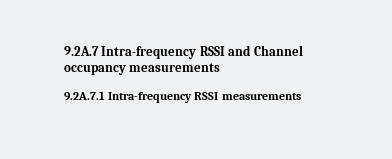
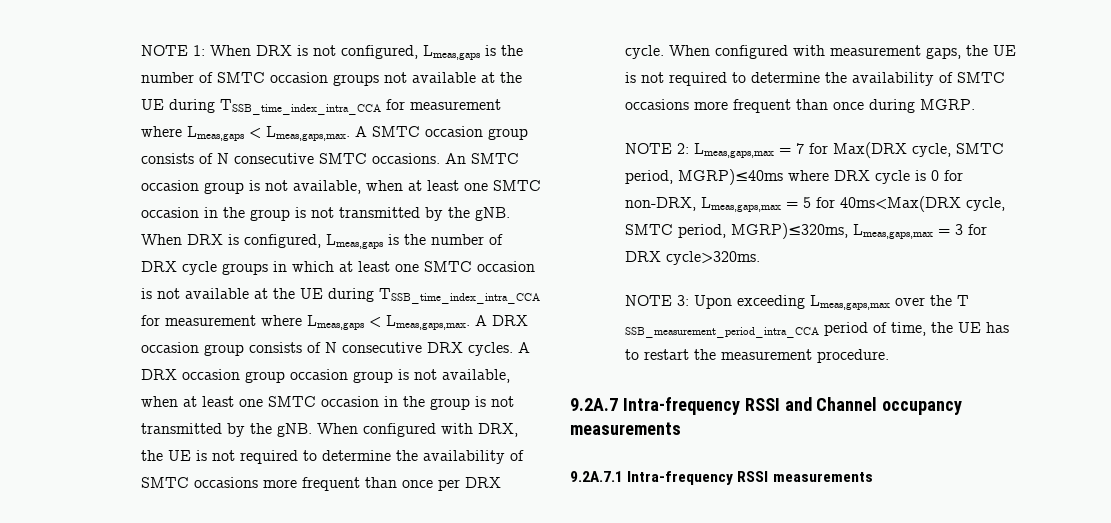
+ NOTE 1: When DRX is not configured, Lmeas,gaps is the number of SMTC occasion groups not available at the UE during TSSB_time_index_intra_CCA for measurement where Lmeas,gaps < Lmeas,gaps,max. A SMTC occasion group consists of N consecutive SMTC occasions. An SMTC occasion group is not available, when at least one SMTC occasion in the group is not transmitted by the gNB. When DRX is configured, Lmeas,gaps is the number of DRX cycle groups in which at least one SMTC occasion is not available at the UE during TSSB_time_index_intra_CCA for measurement where Lmeas,gaps < Lmeas,gaps,max. A DRX occasion group consists of N consecutive DRX cycles. A DRX occasion group occasion group is not available, when at least one SMTC occasion in the group is not transmitted by the gNB. When configured with DRX, the UE is not required to determine the availability of SMTC occasions more frequent than once per DRX cycle. When configured with measurement gaps, the UE is not required to determine the availability of SMTC occasions more frequent than once during MGRP.
+ NOTE 2: Lmeas,gaps,max = 7 for Max(DRX cycle, SMTC period, MGRP)≤40ms where DRX cycle is 0 for non-DRX, Lmeas,gaps,max = 5 for 40ms<Max(DRX cycle, SMTC period, MGRP)≤320ms, Lmeas,gaps,max = 3 for DRX cycle>320ms.
+ NOTE 3: Upon exceeding Lmeas,gaps,max over the T SSB_measurement_period_intra_CCA period of time, the UE has to restart the measurement procedure.

